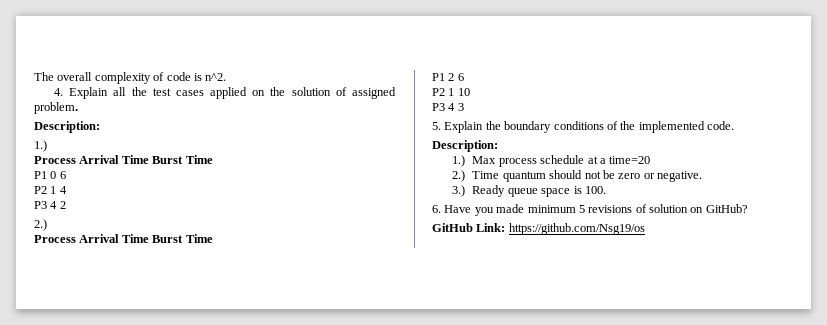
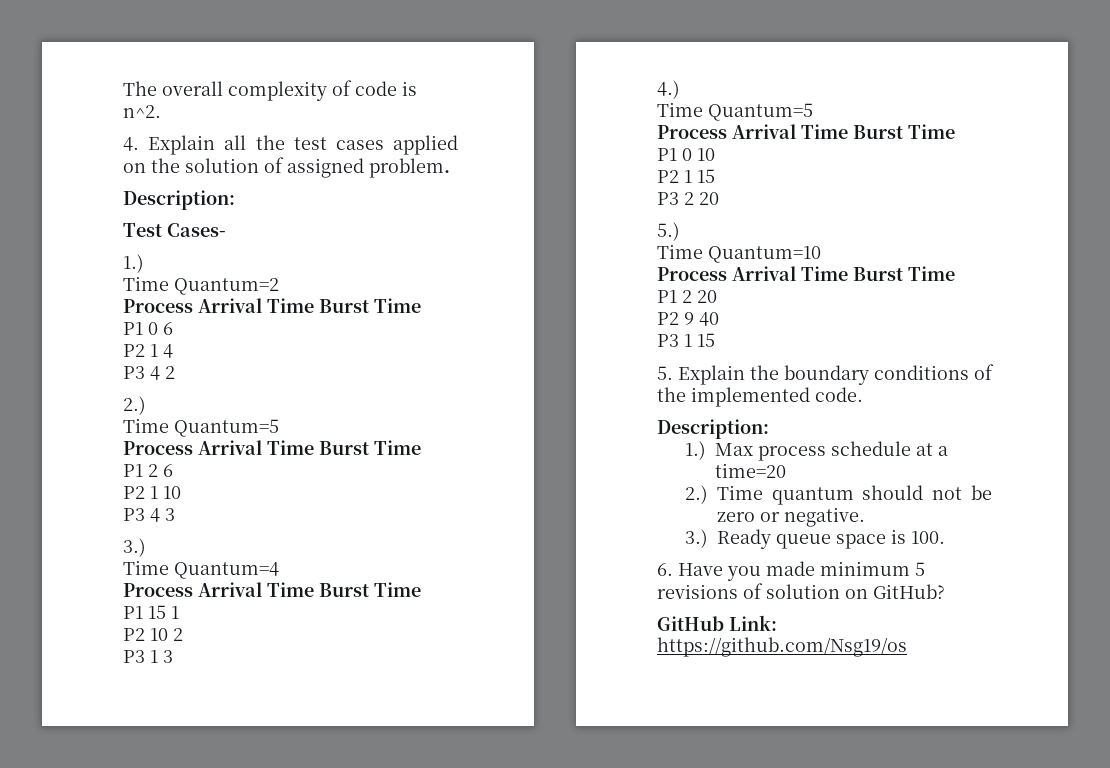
  4. Explain all the test cases applied on the solution of assigned problem.
  Description:
+ Test Cases-
  1.)
+ Time Quantum=2
  P3 4 2
  2.)
+ Time Quantum=5
  P3 4 3
+ 3.)
+ Time Quantum=4
+ Process Arrival Time Burst Time
+ P1 15 1
+ P2 10 2
+ P3 1 3
+ 4.)
+ Time Quantum=5
+ Process Arrival Time Burst Time
+ P1 0 10
+ P2 1 15
+ P3 2 20
+ 5.)
+ Time Quantum=10
+ Process Arrival Time Burst Time
+ P1 2 20
+ P2 9 40
+ P3 1 15

